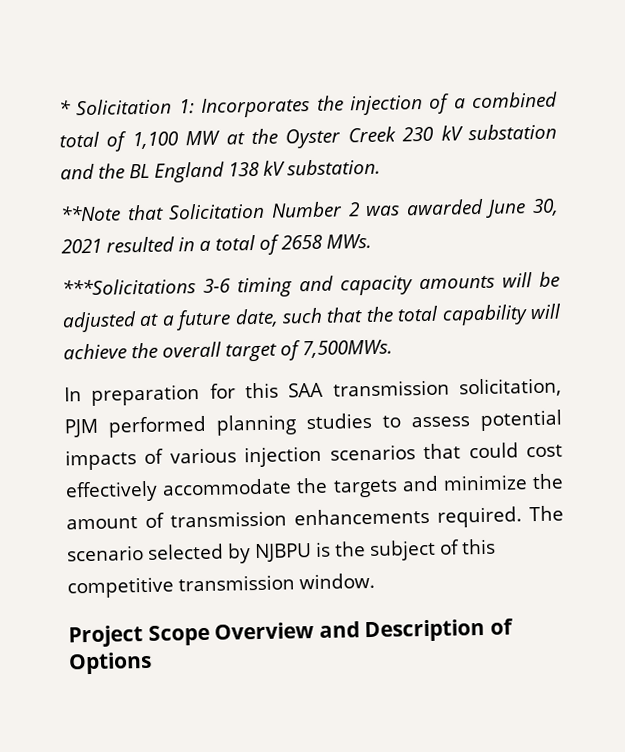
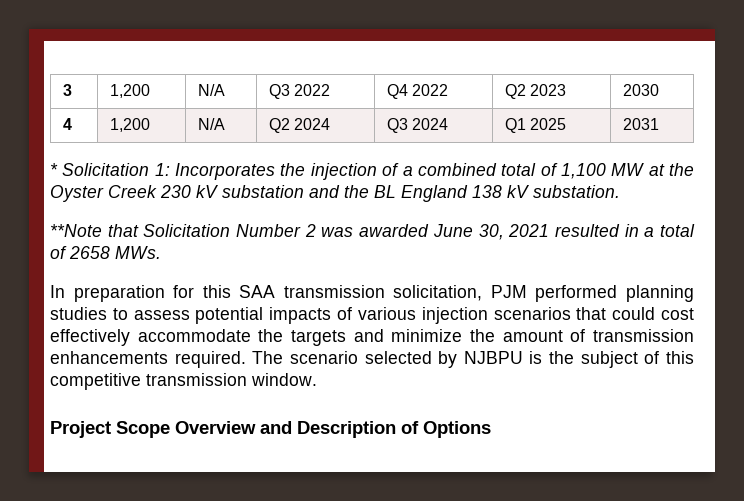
+ 3 | 1,200 | N/A | Q3 2022 | Q4 2022 | Q2 2023 | 2030
+ 4 | 1,200 | N/A | Q2 2024 | Q3 2024 | Q1 2025 | 2031
- ***Solicitations 3-6 timing and capacity amounts will be adjusted at a future date, such that the total capability will achieve the overall target of 7,500MWs.

